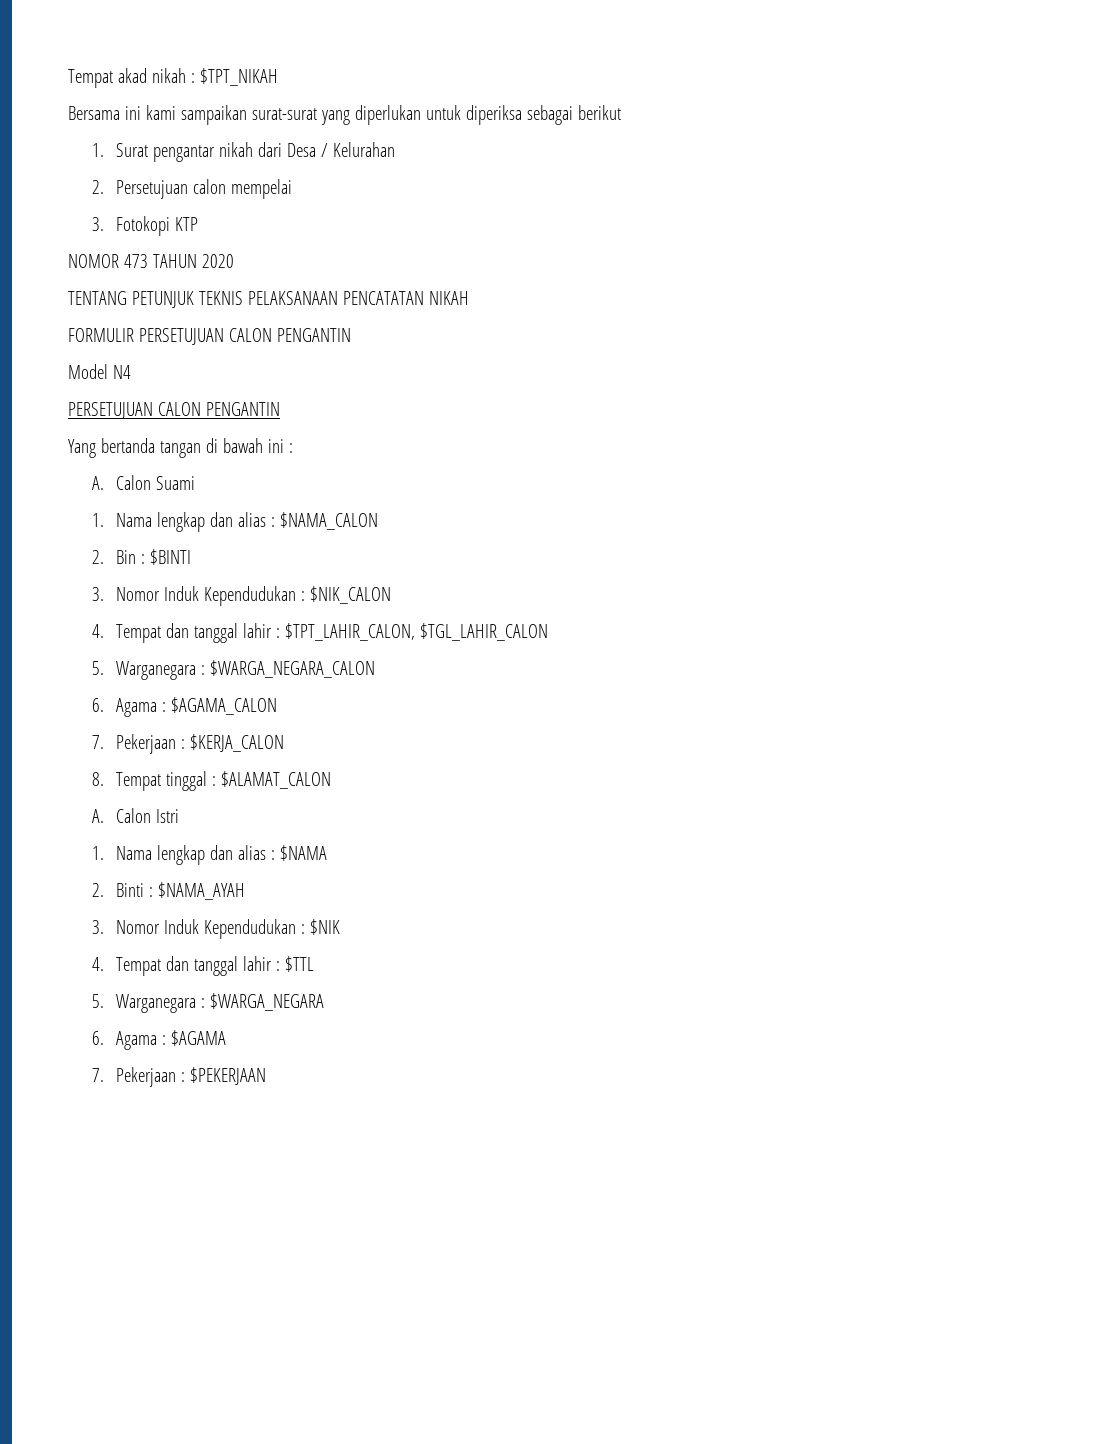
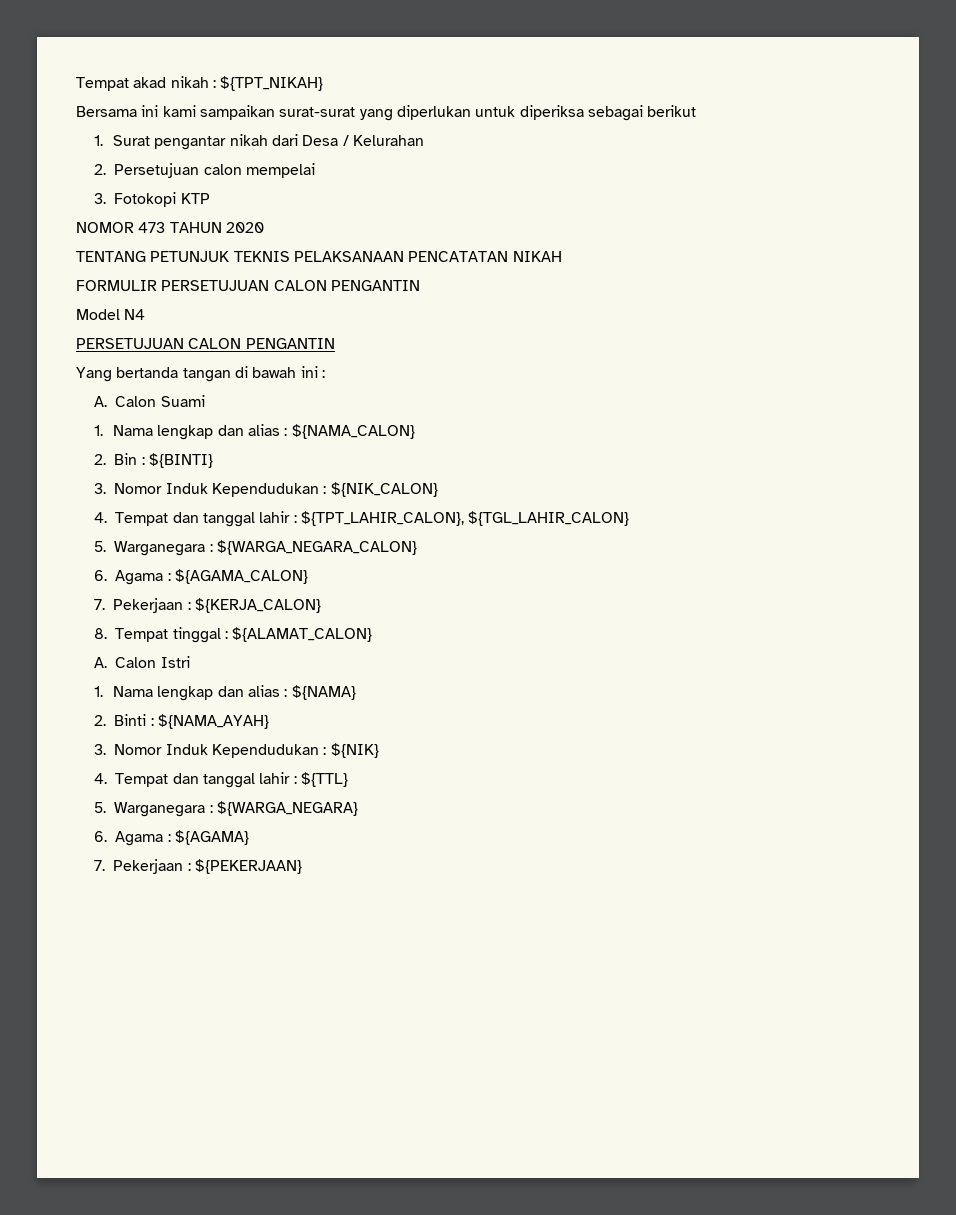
- Tempat akad nikah : $TPT_NIKAH
+ Tempat akad nikah : ${TPT_NIKAH}
- 1. Nama lengkap dan alias : $NAMA_CALON
+ 1. Nama lengkap dan alias : ${NAMA_CALON}
- 2. Bin : $BINTI
- 3. Nomor Induk Kependudukan : $NIK_CALON
- 4. Tempat dan tanggal lahir : $TPT_LAHIR_CALON, $TGL_LAHIR_CALON
- 5. Warganegara : $WARGA_NEGARA_CALON
- 6. Agama : $AGAMA_CALON
- 7. Pekerjaan : $KERJA_CALON
+ 2. Bin : ${BINTI}
+ 3. Nomor Induk Kependudukan : ${NIK_CALON}
+ 4. Tempat dan tanggal lahir : ${TPT_LAHIR_CALON}, ${TGL_LAHIR_CALON}
+ 5. Warganegara : ${WARGA_NEGARA_CALON}
+ 6. Agama : ${AGAMA_CALON}
+ 7. Pekerjaan : ${KERJA_CALON}
- 8. Tempat tinggal : $ALAMAT_CALON
+ 8. Tempat tinggal : ${ALAMAT_CALON}
- 1. Nama lengkap dan alias : $NAMA
+ 1. Nama lengkap dan alias : ${NAMA}
- 2. Binti : $NAMA_AYAH
- 3. Nomor Induk Kependudukan : $NIK
- 4. Tempat dan tanggal lahir : $TTL
- 5. Warganegara : $WARGA_NEGARA
- 6. Agama : $AGAMA
- 7. Pekerjaan : $PEKERJAAN
+ 2. Binti : ${NAMA_AYAH}
+ 3. Nomor Induk Kependudukan : ${NIK}
+ 4. Tempat dan tanggal lahir : ${TTL}
+ 5. Warganegara : ${WARGA_NEGARA}
+ 6. Agama : ${AGAMA}
+ 7. Pekerjaan : ${PEKERJAAN}

